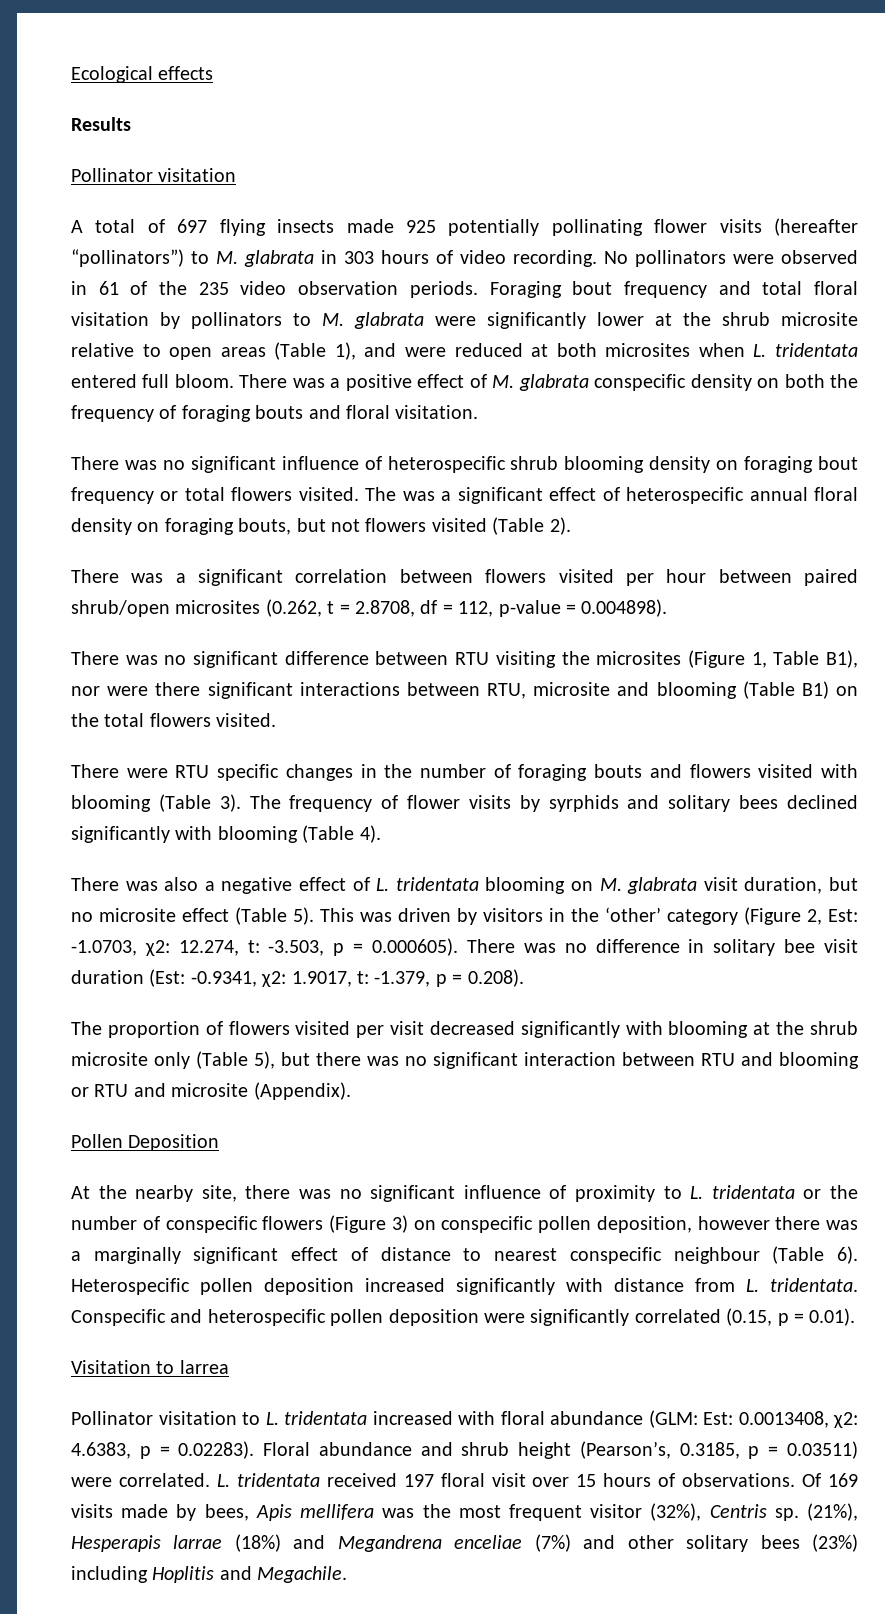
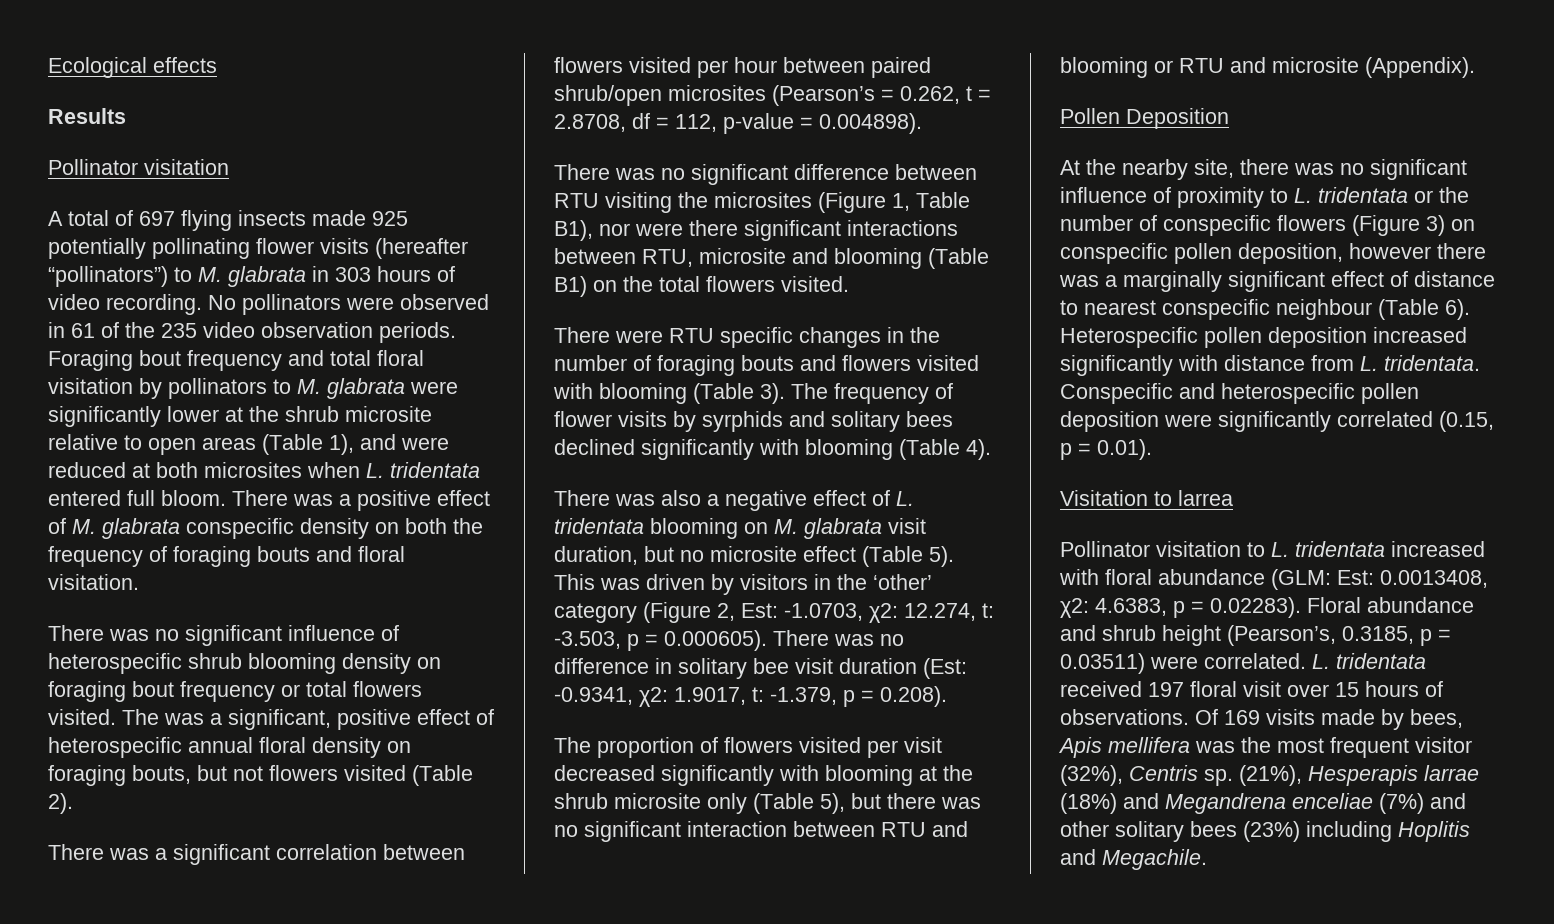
- The was a significant effect of heterospecific annual floral density on foraging bouts, but not flowers visited (Table 2).
+ The was a significant, positive effect of heterospecific annual floral density on foraging bouts, but not flowers visited (Table 2).
- There was a significant correlation between flowers visited per hour between paired shrub/open microsites (0.262, t = 2.8708, df = 112, p-value = 0.004898).
+ There was a significant correlation between flowers visited per hour between paired shrub/open microsites (Pearson’s = 0.262, t = 2.8708, df = 112, p-value = 0.004898).

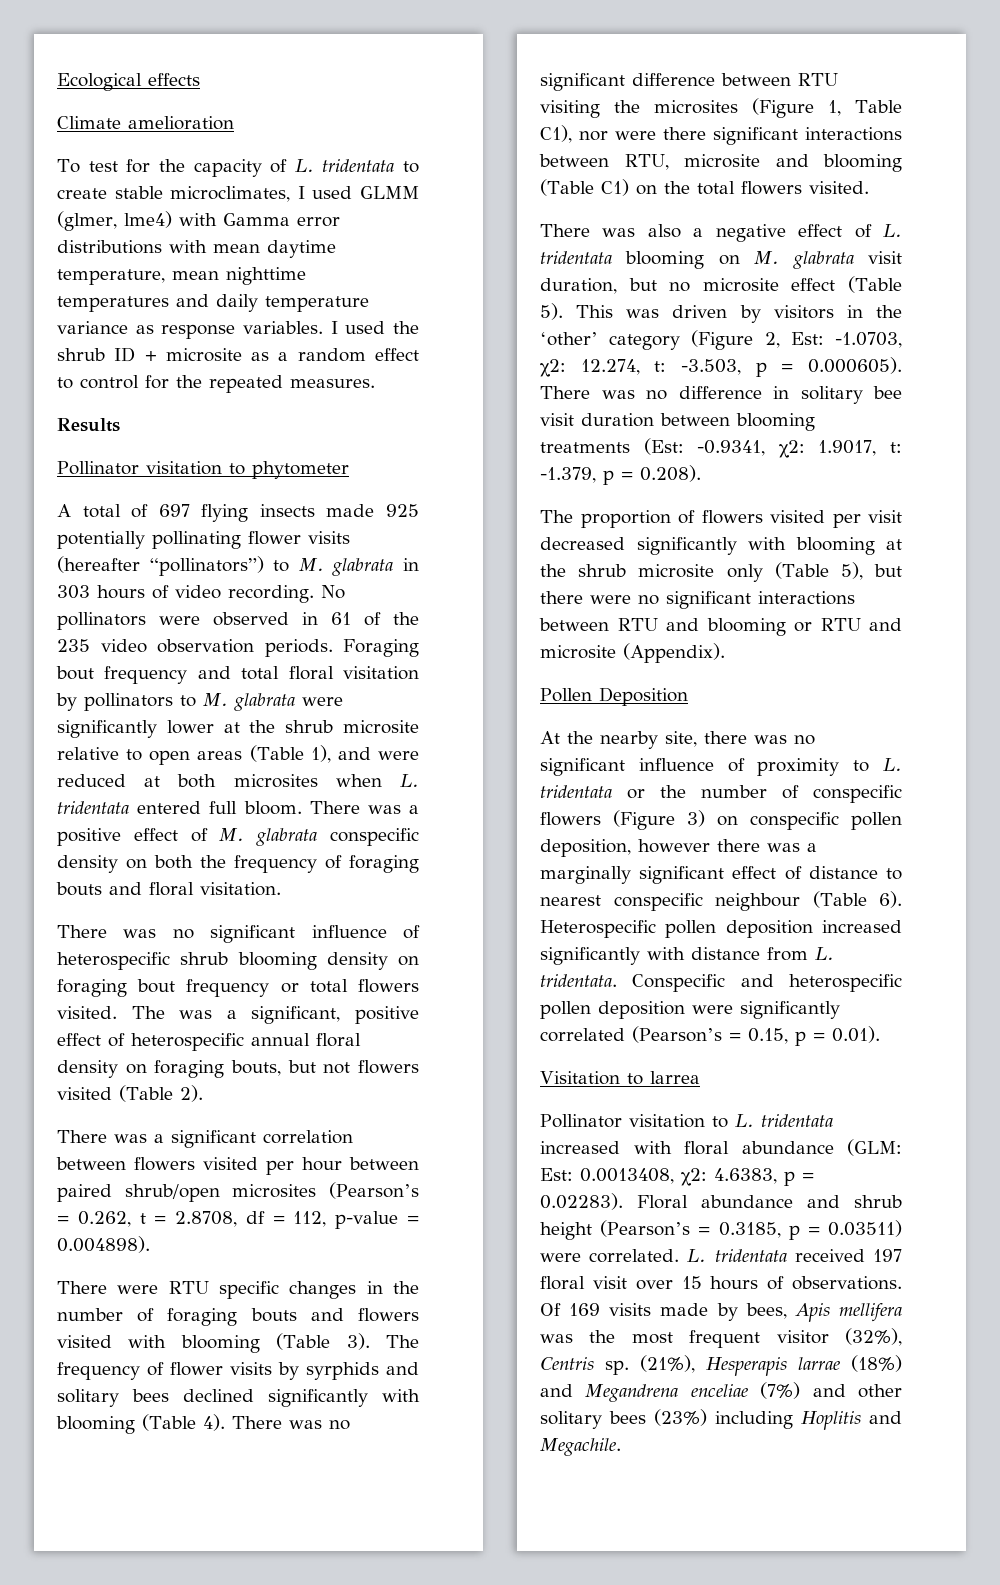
+ Climate amelioration
+ To test for the capacity of L. tridentata to create stable microclimates, I used GLMM (glmer, lme4) with Gamma error distributions with mean daytime temperature, mean nighttime temperatures and daily temperature variance as response variables. I used the shrub ID + microsite as a random effect to control for the repeated measures.
  Results
- Pollinator visitation
+ Pollinator visitation to phytometer
- There was no significant difference between RTU visiting the microsites (Figure 1, Table B1), nor were there significant interactions between RTU, microsite and blooming (Table B1) on the total flowers visited.
+ There was no significant difference between RTU visiting the microsites (Figure 1, Table C1), nor were there significant interactions between RTU, microsite and blooming (Table C1) on the total flowers visited.
- This was driven by visitors in the ‘other’ category (Figure 2, Est: -1.0703, χ2: 12.274, t: -3.503, p = 0.000605). There was no difference in solitary bee visit duration (Est: -0.9341, χ2: 1.9017, t: -1.379, p = 0.208).
+ This was driven by visitors in the ‘other’ category (Figure 2, Est: -1.0703, χ2: 12.274, t: -3.503, p = 0.000605). There was no difference in solitary bee visit duration between blooming treatments (Est: -0.9341, χ2: 1.9017, t: -1.379, p = 0.208).
- The proportion of flowers visited per visit decreased significantly with blooming at the shrub microsite only (Table 5), but there was no significant interaction between RTU and blooming or RTU and microsite (Appendix).
+ The proportion of flowers visited per visit decreased significantly with blooming at the shrub microsite only (Table 5), but there were no significant interactions between RTU and blooming or RTU and microsite (Appendix).
- Conspecific and heterospecific pollen deposition were significantly correlated (0.15, p = 0.01).
+ Conspecific and heterospecific pollen deposition were significantly correlated (Pearson’s = 0.15, p = 0.01).
- Pollinator visitation to L. tridentata increased with floral abundance (GLM: Est: 0.0013408, χ2: 4.6383, p = 0.02283). Floral abundance and shrub height (Pearson’s, 0.3185, p = 0.03511) were correlated.
+ Pollinator visitation to L. tridentata increased with floral abundance (GLM: Est: 0.0013408, χ2: 4.6383, p = 0.02283). Floral abundance and shrub height (Pearson’s = 0.3185, p = 0.03511) were correlated.

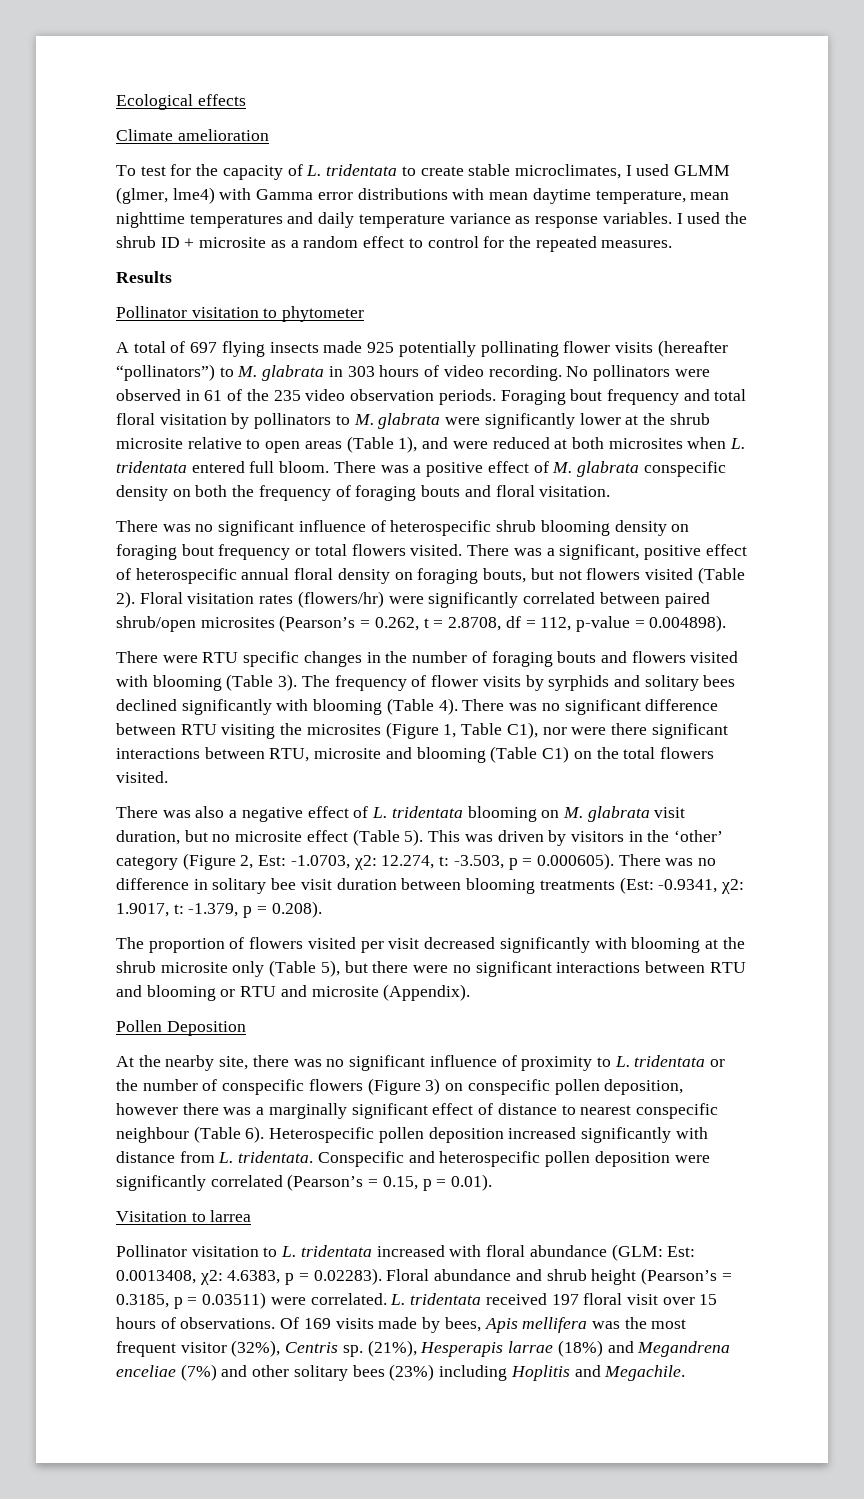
- The was a significant, positive effect of heterospecific annual floral density on foraging bouts, but not flowers visited (Table 2).
- There was a significant correlation between flowers visited per hour between paired shrub/open microsites (Pearson’s = 0.262, t = 2.8708, df = 112, p-value = 0.004898).
+ There was a significant, positive effect of heterospecific annual floral density on foraging bouts, but not flowers visited (Table 2). Floral visitation rates (flowers/hr) were significantly correlated between paired shrub/open microsites (Pearson’s = 0.262, t = 2.8708, df = 112, p-value = 0.004898).

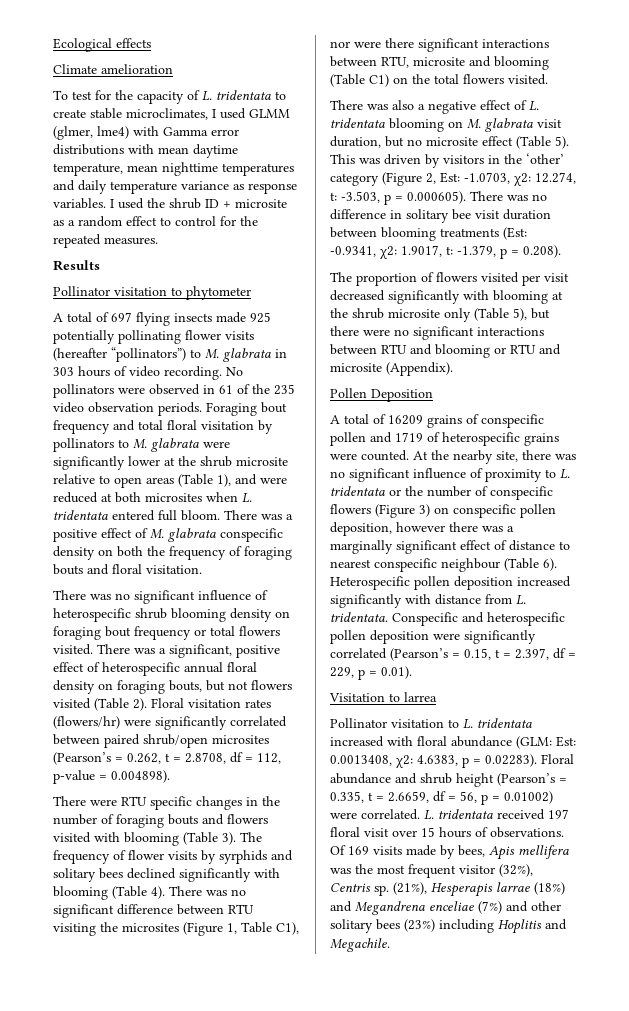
+ A total of 16209 grains of conspecific pollen and 1719 of heterospecific grains were counted.
- Conspecific and heterospecific pollen deposition were significantly correlated (Pearson’s = 0.15, p = 0.01).
+ Conspecific and heterospecific pollen deposition were significantly correlated (Pearson’s = 0.15, t = 2.397, df = 229, p = 0.01).
- Pollinator visitation to L. tridentata increased with floral abundance (GLM: Est: 0.0013408, χ2: 4.6383, p = 0.02283). Floral abundance and shrub height (Pearson’s = 0.3185, p = 0.03511) were correlated.
+ Pollinator visitation to L. tridentata increased with floral abundance (GLM: Est: 0.0013408, χ2: 4.6383, p = 0.02283). Floral abundance and shrub height (Pearson’s = 0.335, t = 2.6659, df = 56, p = 0.01002) were correlated.

